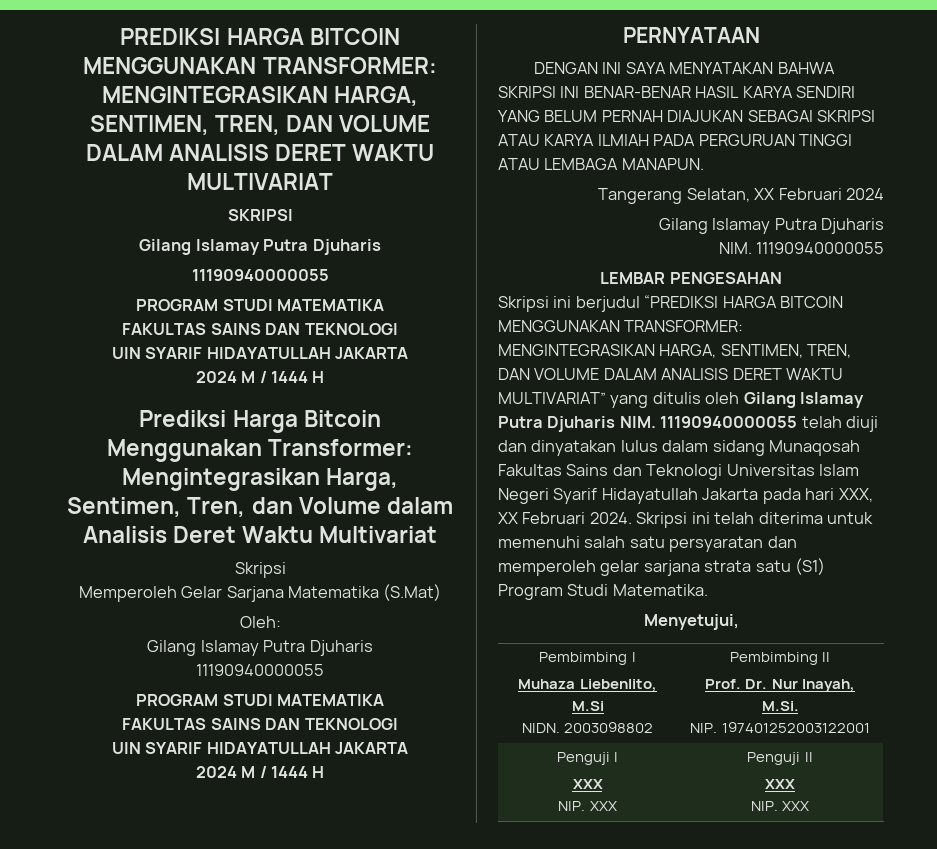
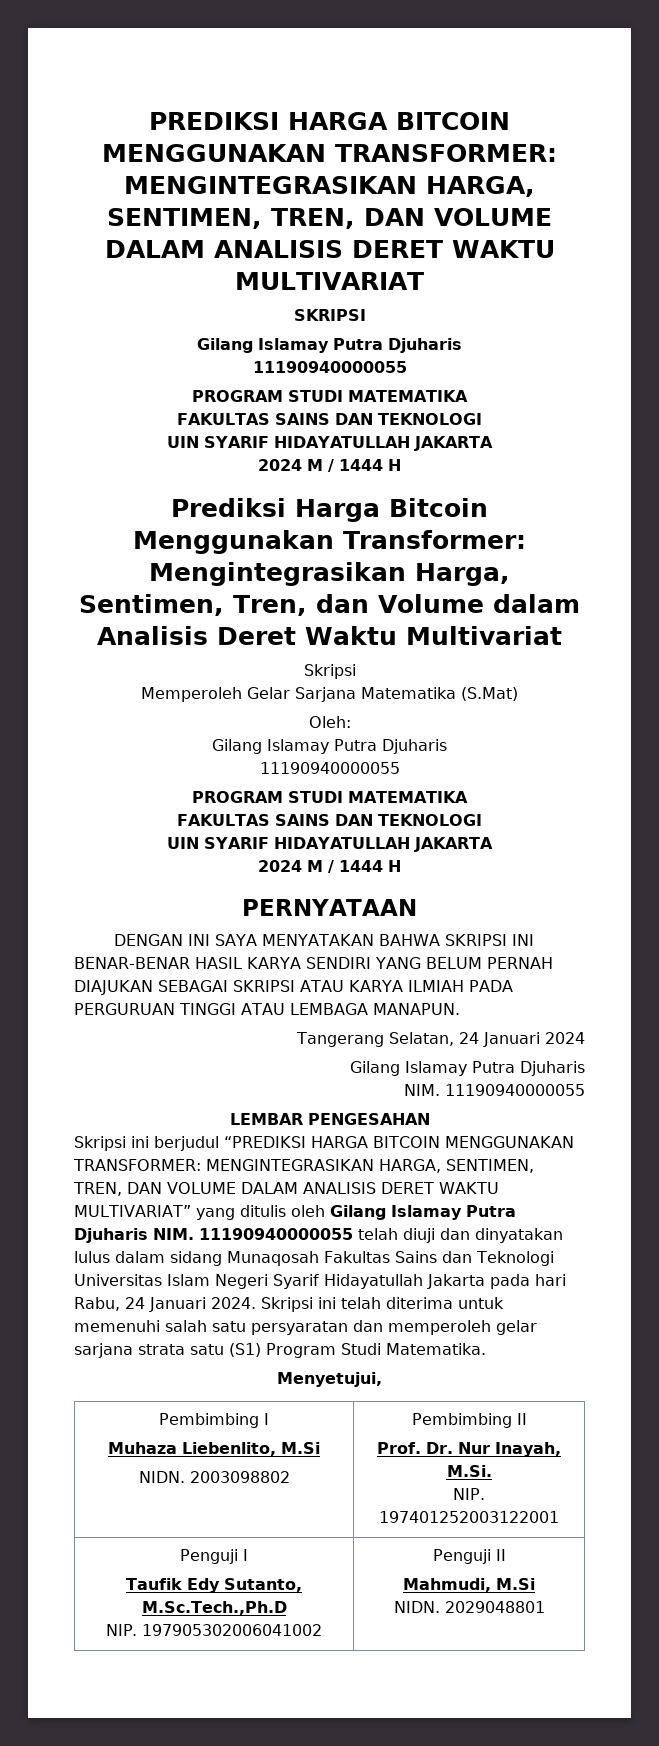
- Tangerang Selatan, XX Februari 2024
+ Tangerang Selatan, 24 Januari 2024
- Skripsi ini berjudul “PREDIKSI HARGA BITCOIN MENGGUNAKAN TRANSFORMER: MENGINTEGRASIKAN HARGA, SENTIMEN, TREN, DAN VOLUME DALAM ANALISIS DERET WAKTU MULTIVARIAT” yang ditulis oleh Gilang Islamay Putra Djuharis NIM. 11190940000055 telah diuji dan dinyatakan lulus dalam sidang Munaqosah Fakultas Sains dan Teknologi Universitas Islam Negeri Syarif Hidayatullah Jakarta pada hari XXX, XX Februari 2024.
+ Skripsi ini berjudul “PREDIKSI HARGA BITCOIN MENGGUNAKAN TRANSFORMER: MENGINTEGRASIKAN HARGA, SENTIMEN, TREN, DAN VOLUME DALAM ANALISIS DERET WAKTU MULTIVARIAT” yang ditulis oleh Gilang Islamay Putra Djuharis NIM. 11190940000055 telah diuji dan dinyatakan lulus dalam sidang Munaqosah Fakultas Sains dan Teknologi Universitas Islam Negeri Syarif Hidayatullah Jakarta pada hari Rabu, 24 Januari 2024.
  Penguji I
- XXX
- NIP. XXX | Penguji II
- XXX
- NIP. XXX
+ Taufik Edy Sutanto, M.Sc.Tech.,Ph.D
+ NIP. 197905302006041002 | Penguji II
+ Mahmudi, M.Si
+ NIDN. 2029048801

